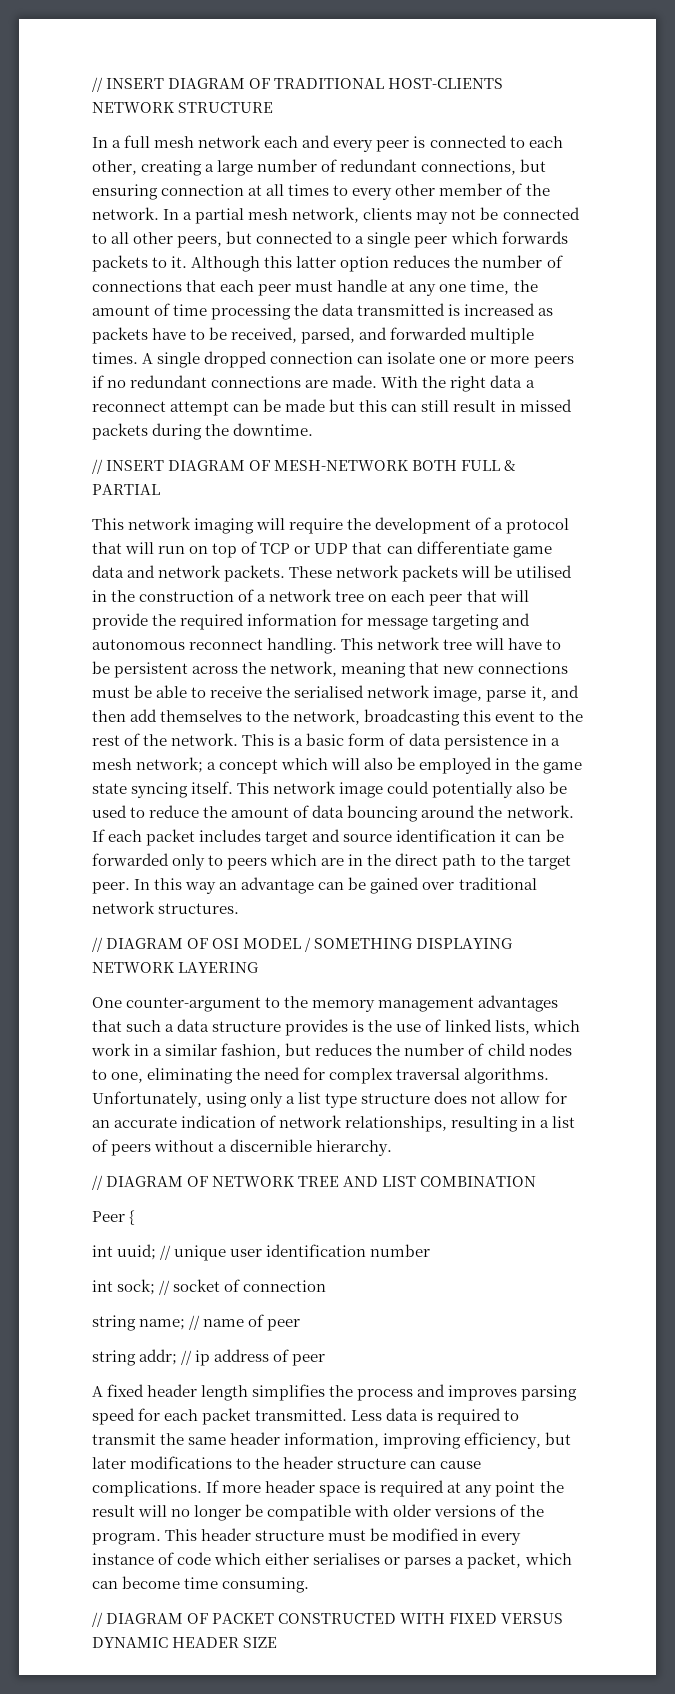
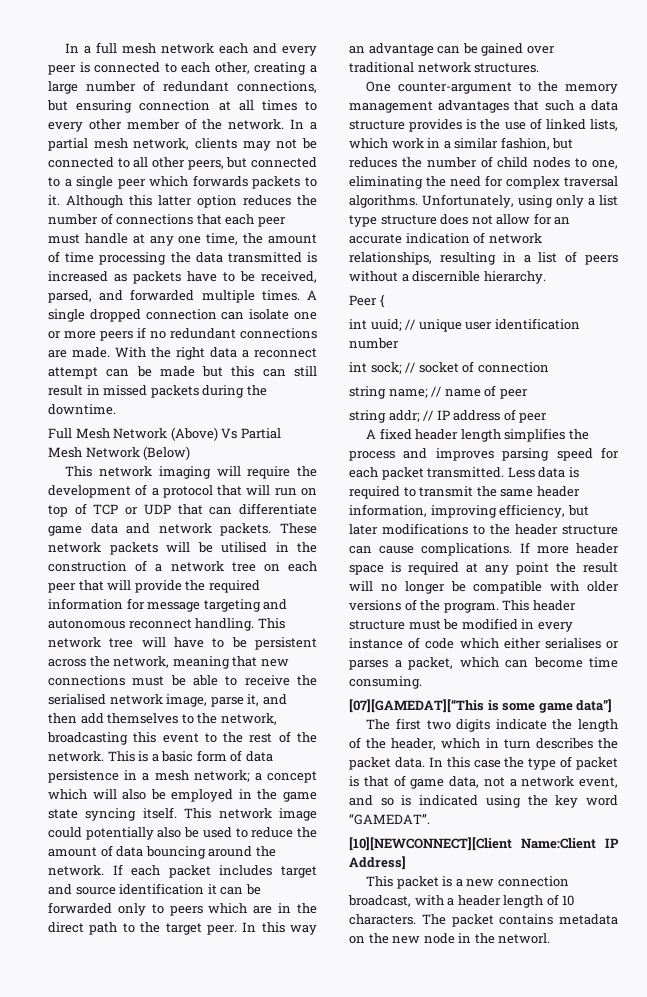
- // INSERT DIAGRAM OF TRADITIONAL HOST-CLIENTS NETWORK STRUCTURE
- // INSERT DIAGRAM OF MESH-NETWORK BOTH FULL & PARTIAL
+ Full Mesh Network (Above) Vs Partial Mesh Network (Below)
- // DIAGRAM OF OSI MODEL / SOMETHING DISPLAYING NETWORK LAYERING
- // DIAGRAM OF NETWORK TREE AND LIST COMBINATION
- string addr; // ip address of peer
+ string addr; // IP address of peer
- // DIAGRAM OF PACKET CONSTRUCTED WITH FIXED VERSUS DYNAMIC HEADER SIZE
+ [07][GAMEDAT][“This is some game data”]
+ The first two digits indicate the length of the header, which in turn describes the packet data. In this case the type of packet is that of game data, not a network event, and so is indicated using the key word “GAMEDAT”.
+ [10][NEWCONNECT][Client Name:Client IP Address]
+ This packet is a new connection broadcast, with a header length of 10 characters. The packet contains metadata on the new node in the networl.

